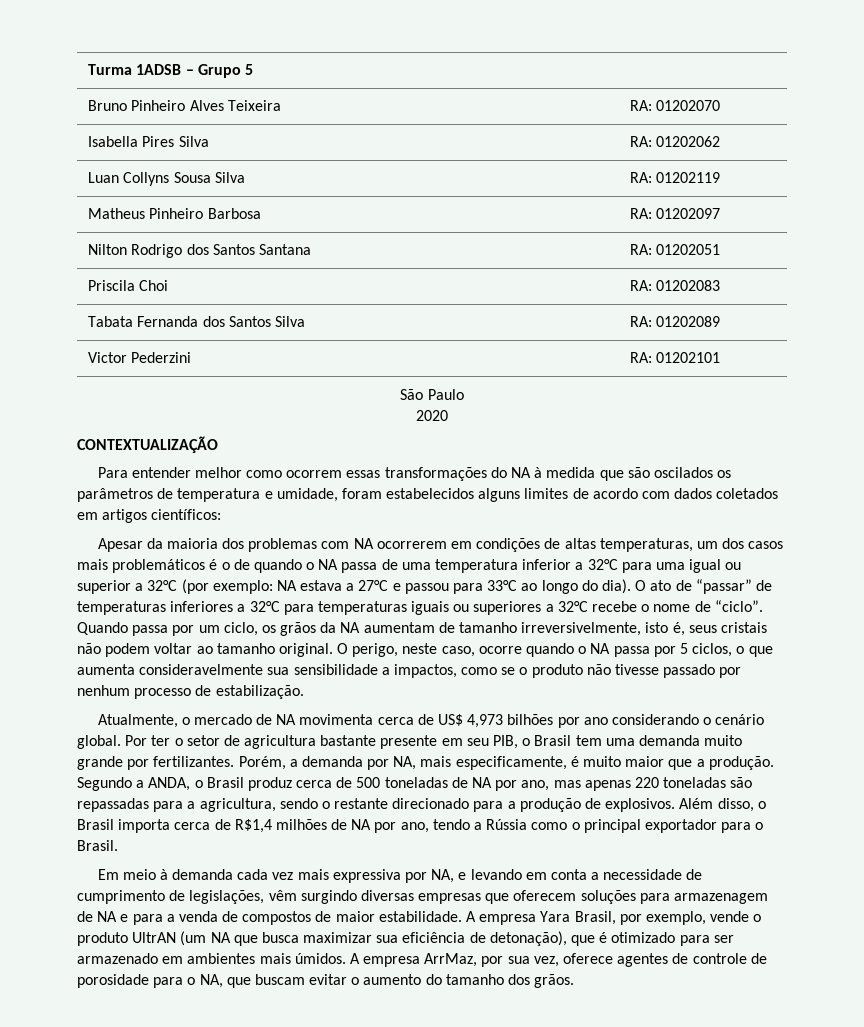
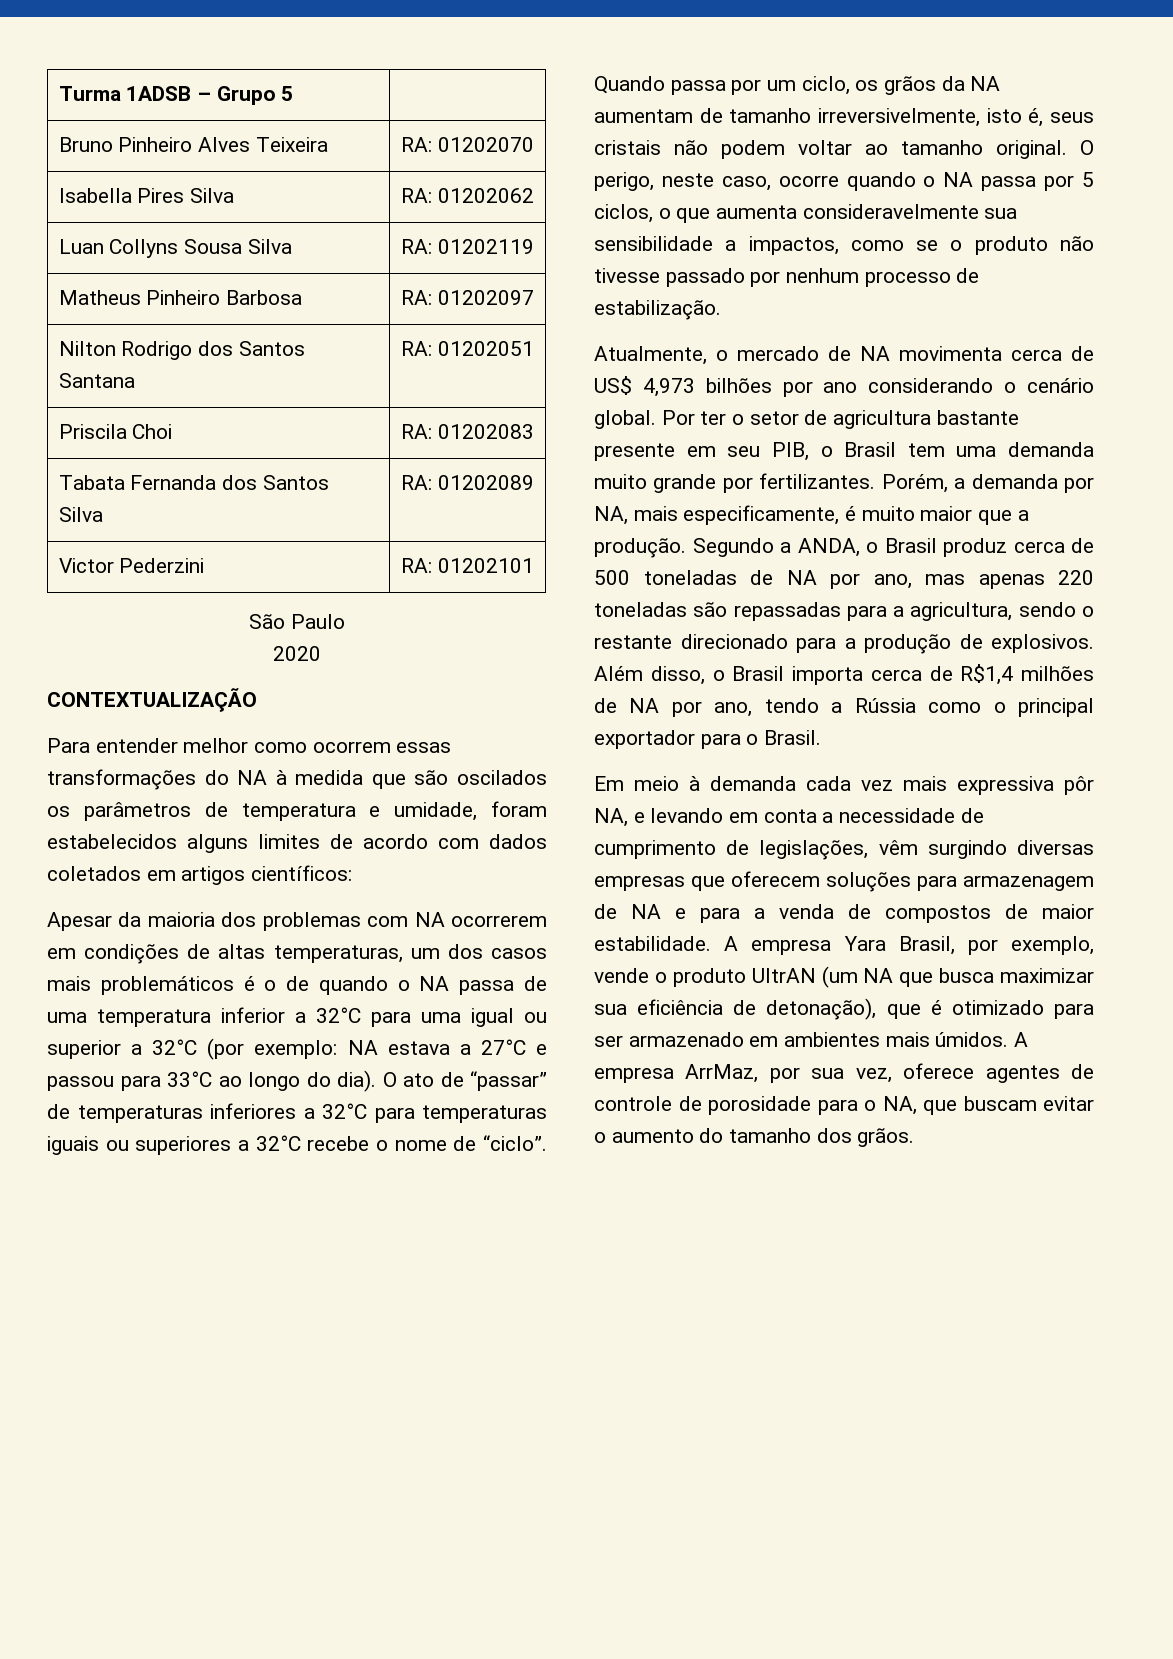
- Em meio à demanda cada vez mais expressiva por NA, e levando em conta a necessidade de cumprimento de legislações, vêm surgindo diversas empresas que oferecem soluções para armazenagem de NA e para a venda de compostos de maior estabilidade.
+ Em meio à demanda cada vez mais expressiva pôr NA, e levando em conta a necessidade de cumprimento de legislações, vêm surgindo diversas empresas que oferecem soluções para armazenagem de NA e para a venda de compostos de maior estabilidade.

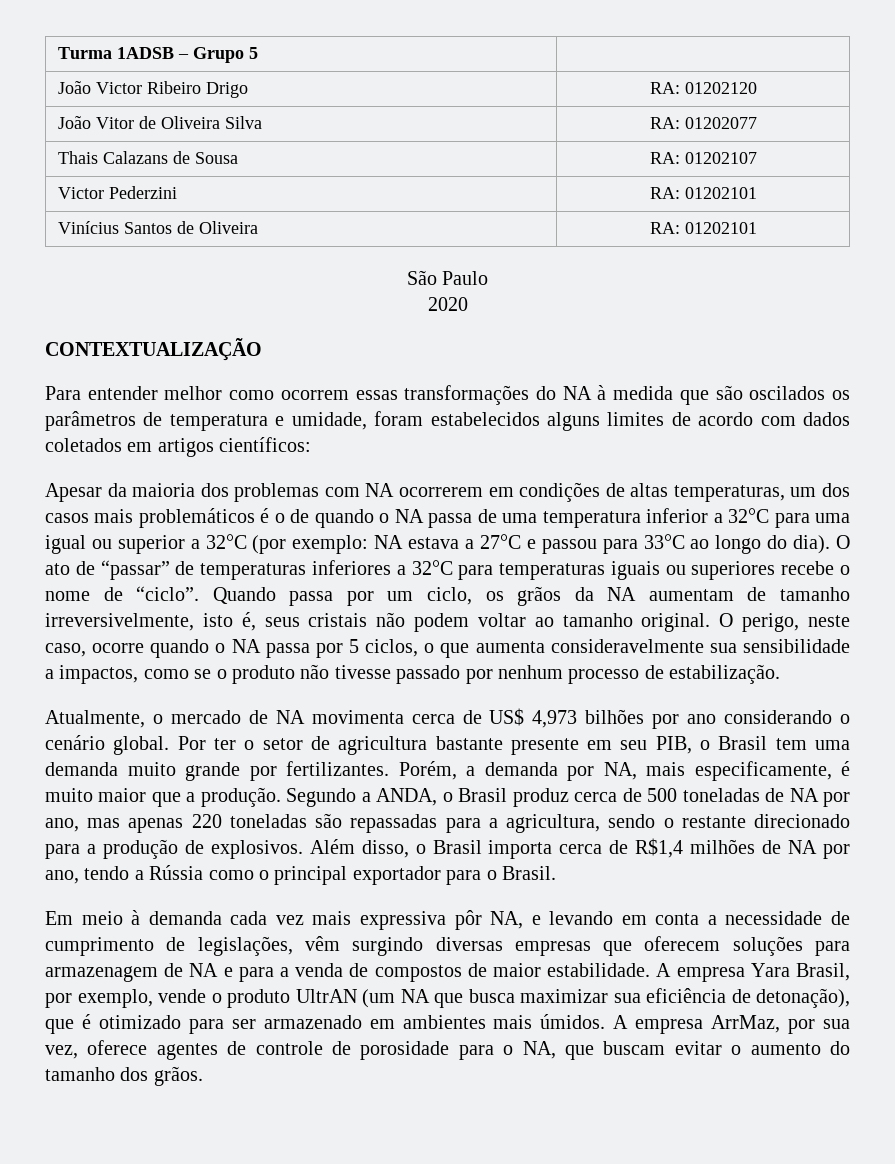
- Bruno Pinheiro Alves Teixeira | RA: 01202070
- Isabella Pires Silva | RA: 01202062
- Luan Collyns Sousa Silva | RA: 01202119
- Matheus Pinheiro Barbosa | RA: 01202097
- Nilton Rodrigo dos Santos Santana | RA: 01202051
- Priscila Choi | RA: 01202083
- Tabata Fernanda dos Santos Silva | RA: 01202089
+ João Victor Ribeiro Drigo | RA: 01202120
+ João Vitor de Oliveira Silva | RA: 01202077
+ Thais Calazans de Sousa | RA: 01202107
  Victor Pederzini | RA: 01202101
+ Vinícius Santos de Oliveira | RA: 01202101
- O ato de “passar” de temperaturas inferiores a 32°C para temperaturas iguais ou superiores a 32°C recebe o nome de “ciclo”.
+ O ato de “passar” de temperaturas inferiores a 32°C para temperaturas iguais ou superiores recebe o nome de “ciclo”.

